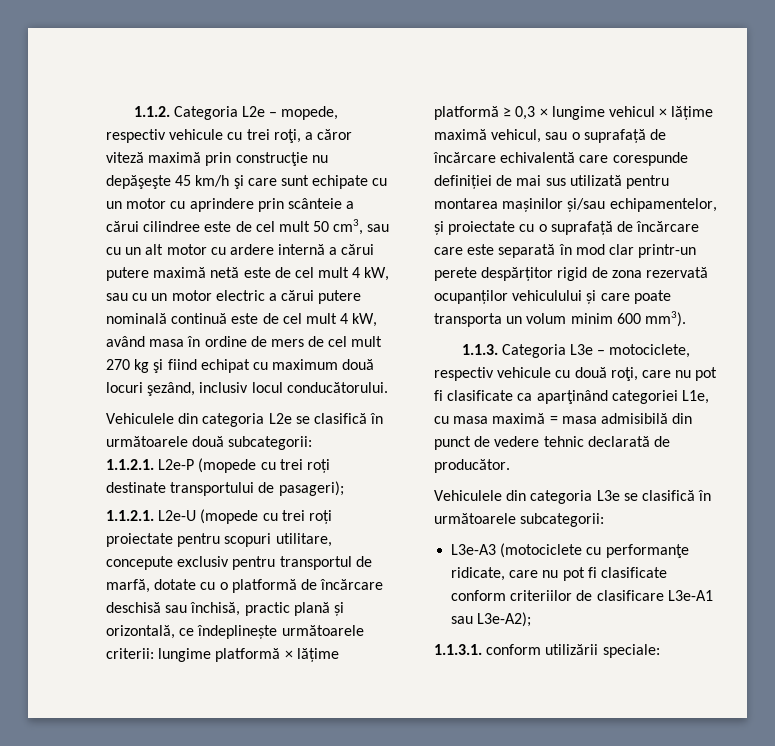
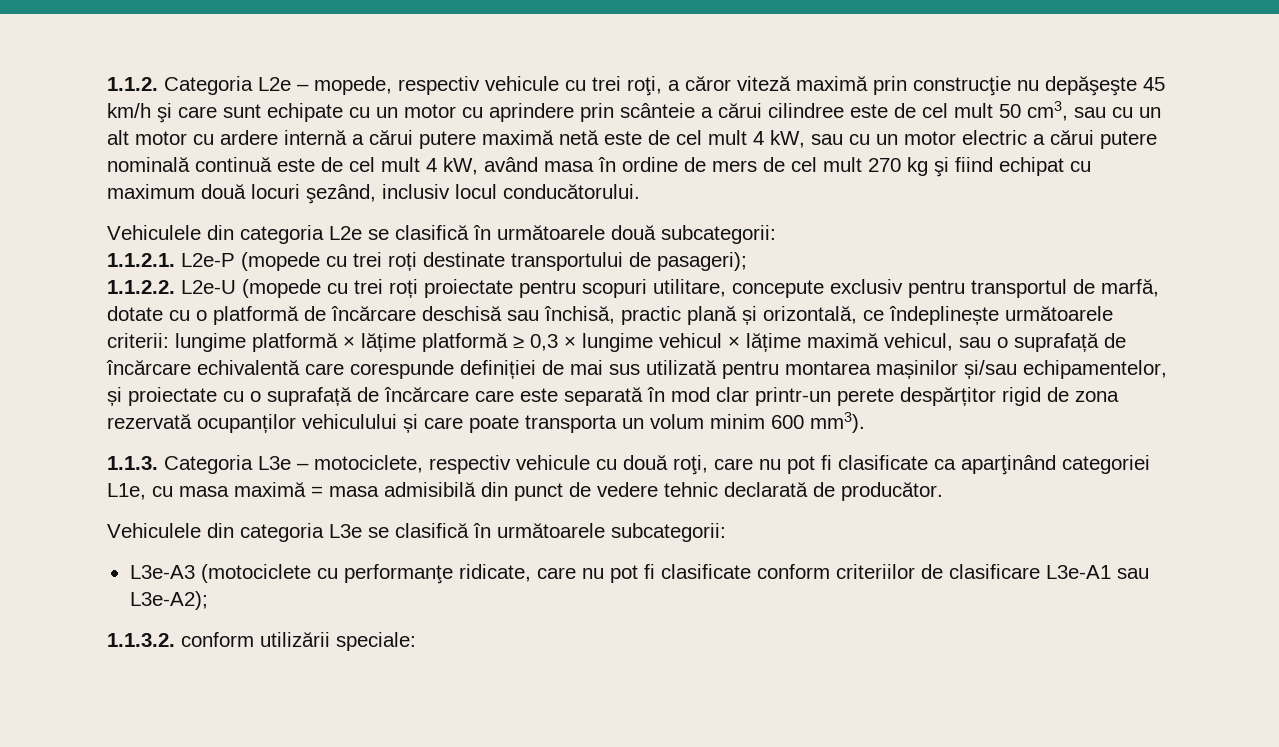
- 1.1.2.1. L2e-U (mopede cu trei roți proiectate pentru scopuri utilitare, concepute exclusiv pentru transportul de marfă, dotate cu o platformă de încărcare deschisă sau închisă, practic plană și orizontală, ce îndeplinește următoarele criterii:
+ 1.1.2.2. L2e-U (mopede cu trei roți proiectate pentru scopuri utilitare, concepute exclusiv pentru transportul de marfă, dotate cu o platformă de încărcare deschisă sau închisă, practic plană și orizontală, ce îndeplinește următoarele criterii:
- 1.1.3.1. conform utilizării speciale:
+ 1.1.3.2. conform utilizării speciale:

